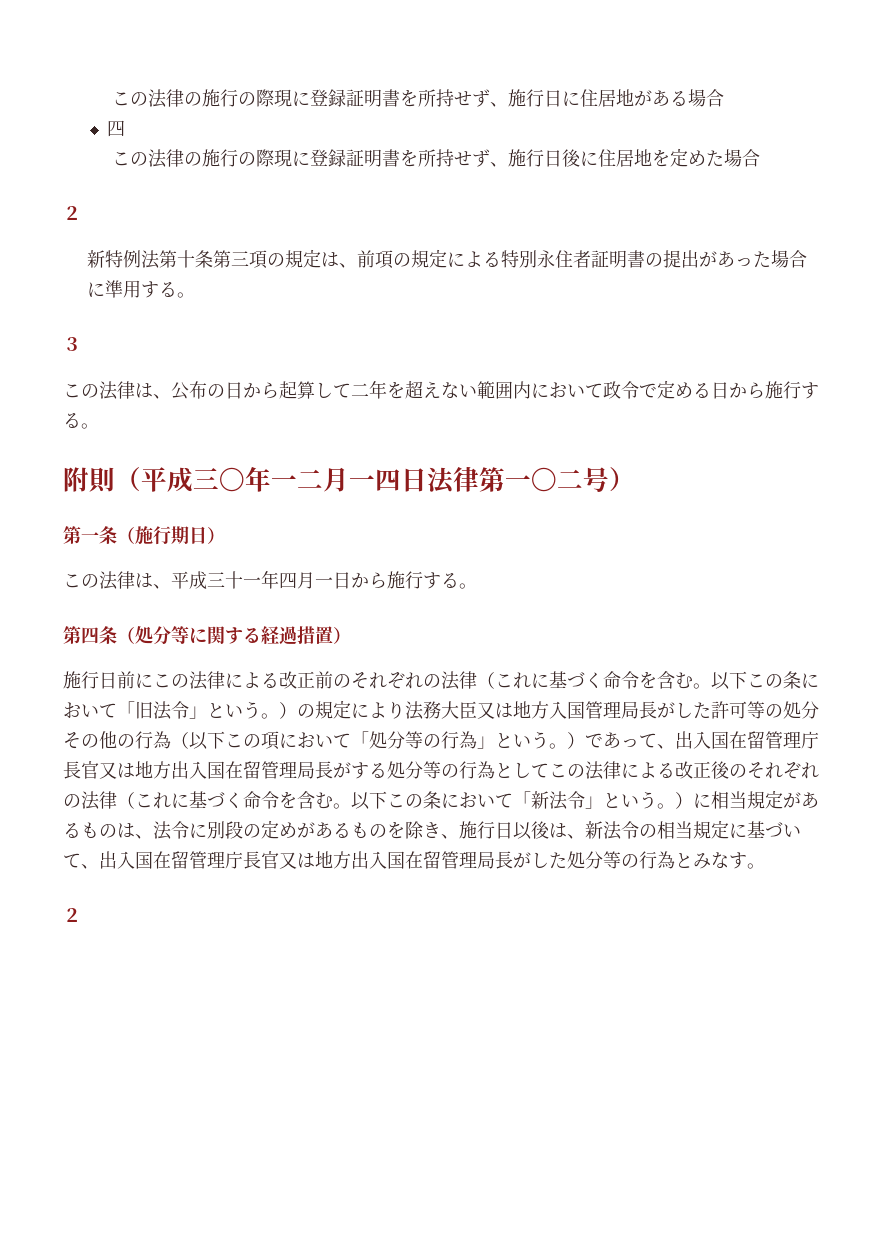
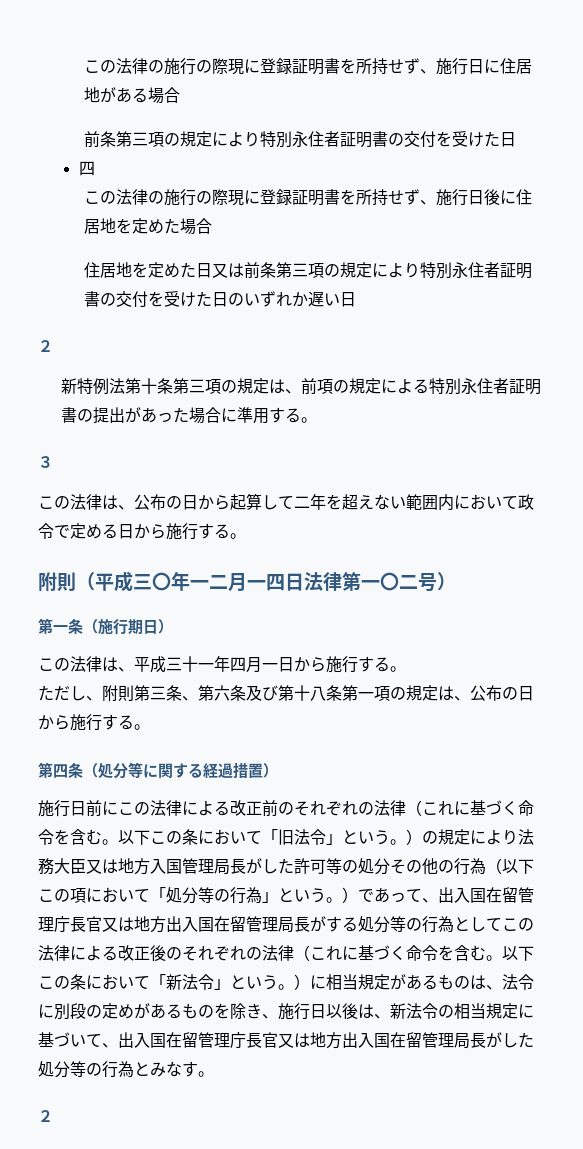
  この法律の施行の際現に登録証明書を所持せず、施行日に住居地がある場合
+ 前条第三項の規定により特別永住者証明書の交付を受けた日
+ 住居地を定めた日又は前条第三項の規定により特別永住者証明書の交付を受けた日のいずれか遅い日
+ ただし、附則第三条、第六条及び第十八条第一項の規定は、公布の日から施行する。

